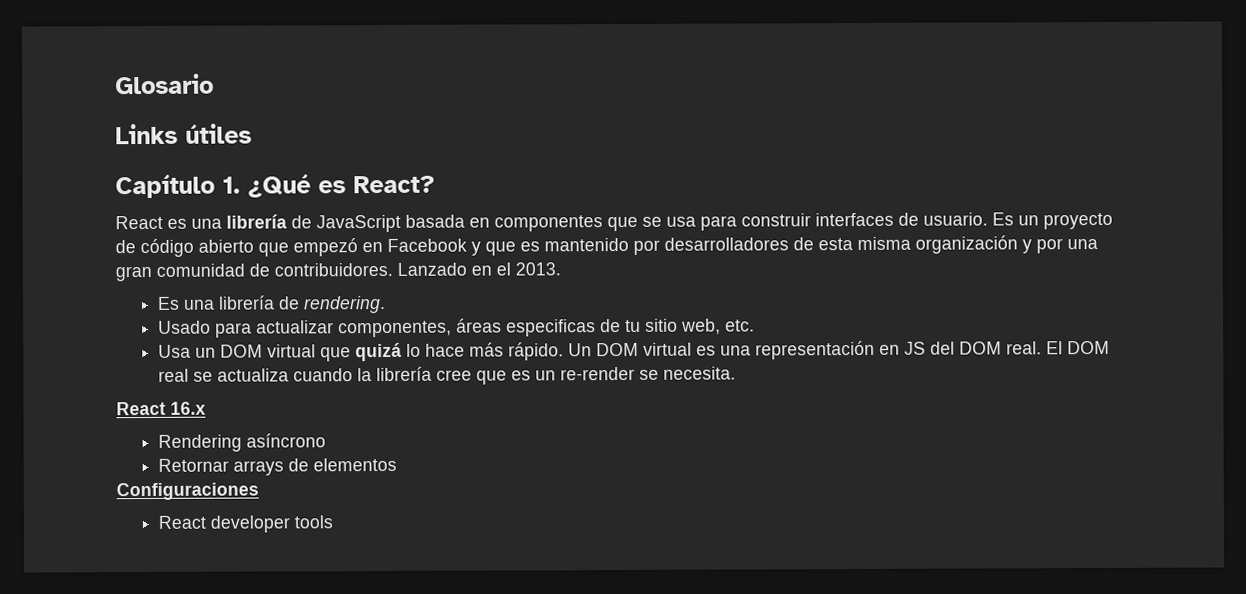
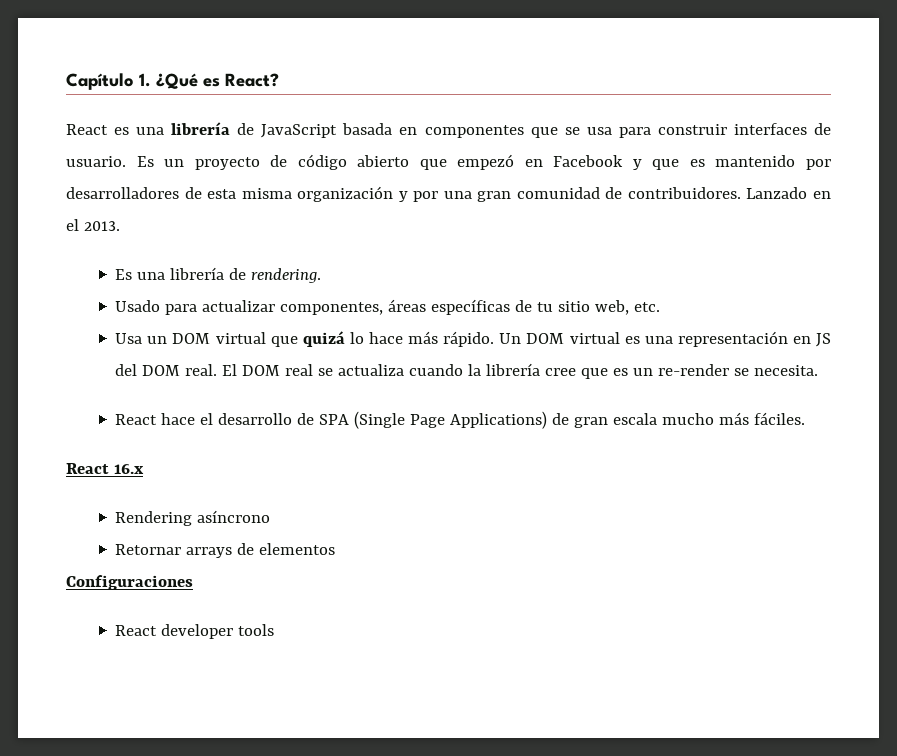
- Glosario
- Links útiles
- Usado para actualizar componentes, áreas especificas de tu sitio web, etc.
+ Usado para actualizar componentes, áreas específicas de tu sitio web, etc.
+ React hace el desarrollo de SPA (Single Page Applications) de gran escala mucho más fáciles.

